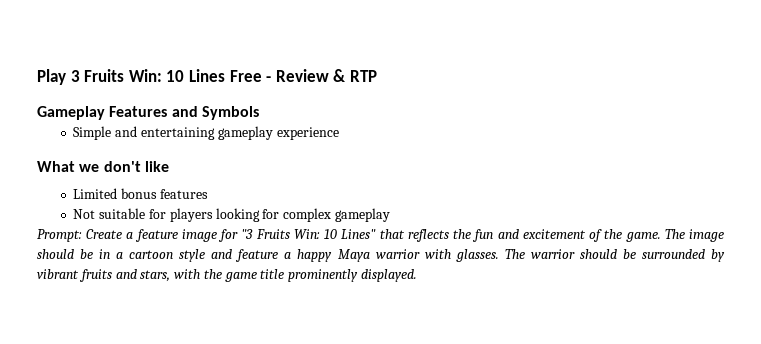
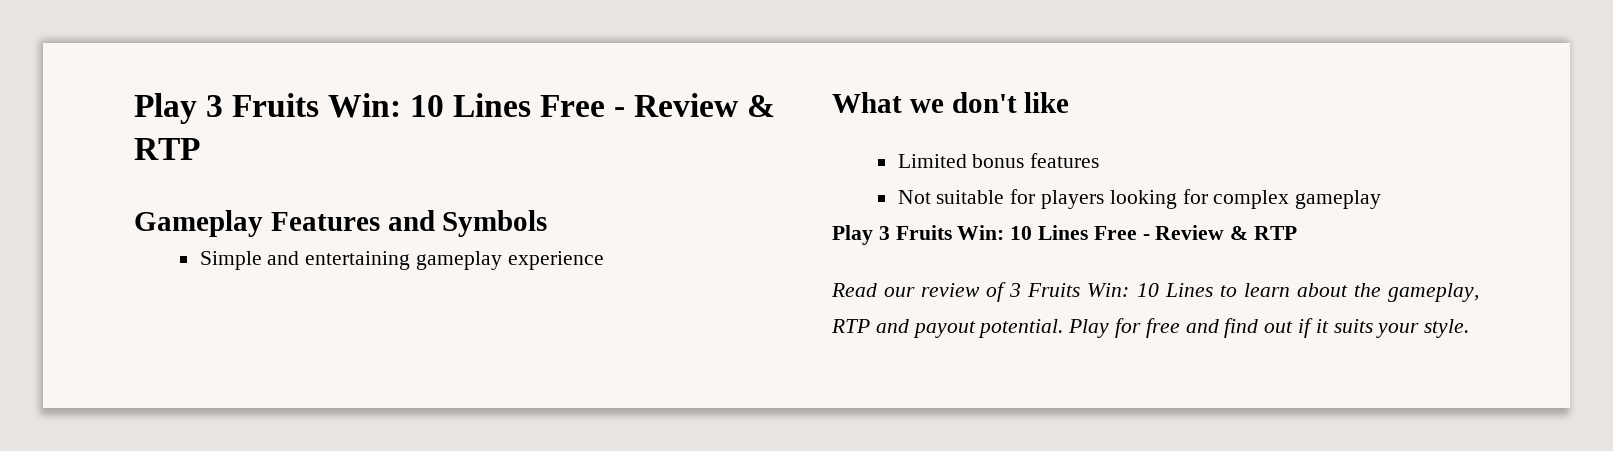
  Not suitable for players looking for complex gameplay
- Prompt: Create a feature image for "3 Fruits Win: 10 Lines" that reflects the fun and excitement of the game. The image should be in a cartoon style and feature a happy Maya warrior with glasses. The warrior should be surrounded by vibrant fruits and stars, with the game title prominently displayed.
+ Play 3 Fruits Win: 10 Lines Free - Review & RTP
+ Read our review of 3 Fruits Win: 10 Lines to learn about the gameplay, RTP and payout potential. Play for free and find out if it suits your style.

